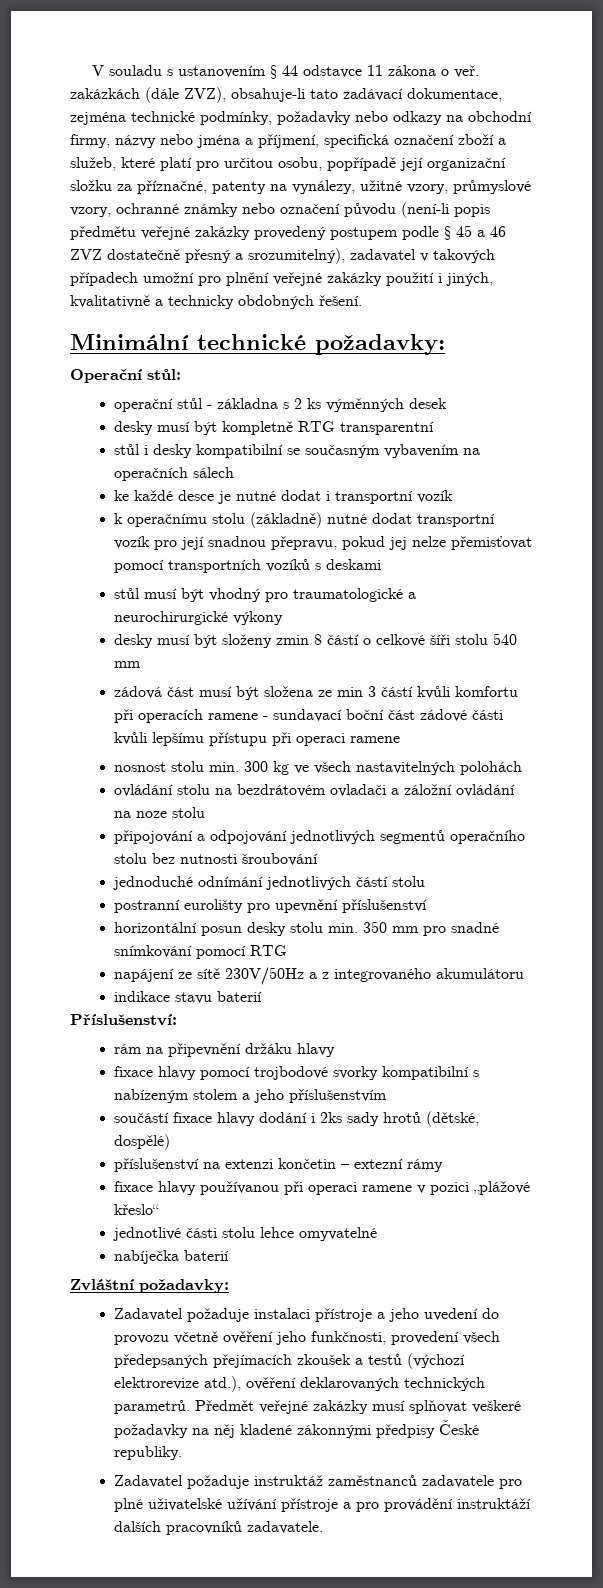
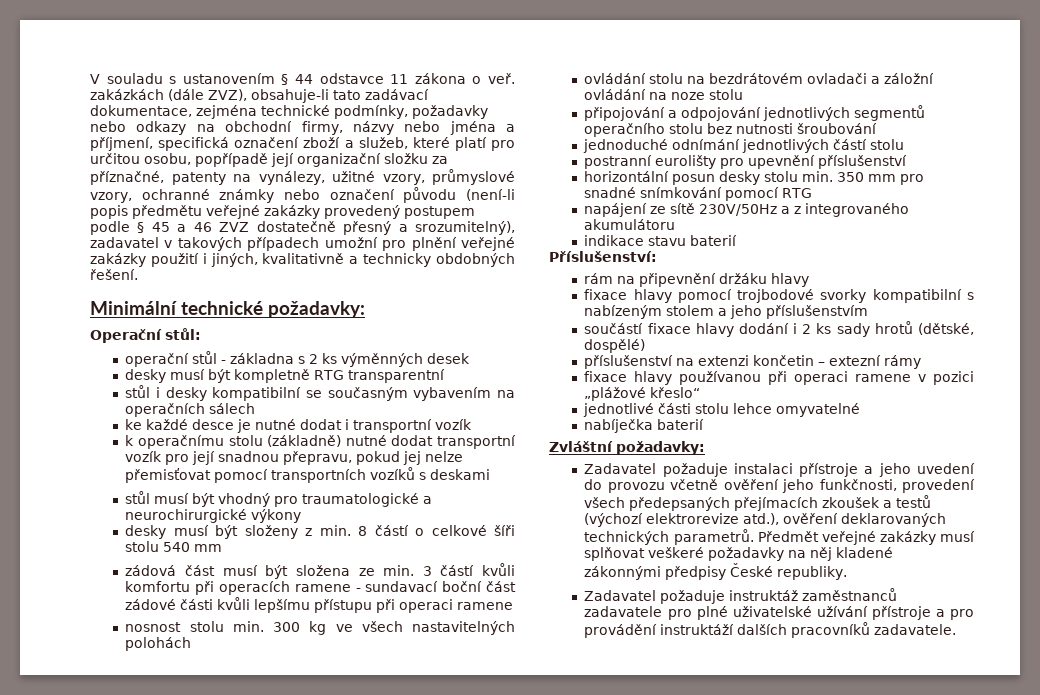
- desky musí být složeny zmin 8 částí o celkové šíři stolu 540 mm
+ desky musí být složeny z min. 8 částí o celkové šíři stolu 540 mm
- zádová část musí být složena ze min 3 částí kvůli komfortu při operacích ramene - sundavací boční část zádové části kvůli lepšímu přístupu při operaci ramene
+ zádová část musí být složena ze min. 3 částí kvůli komfortu při operacích ramene - sundavací boční část zádové části kvůli lepšímu přístupu při operaci ramene
- součástí fixace hlavy dodání i 2ks sady hrotů (dětské, dospělé)
+ součástí fixace hlavy dodání i 2 ks sady hrotů (dětské, dospělé)

